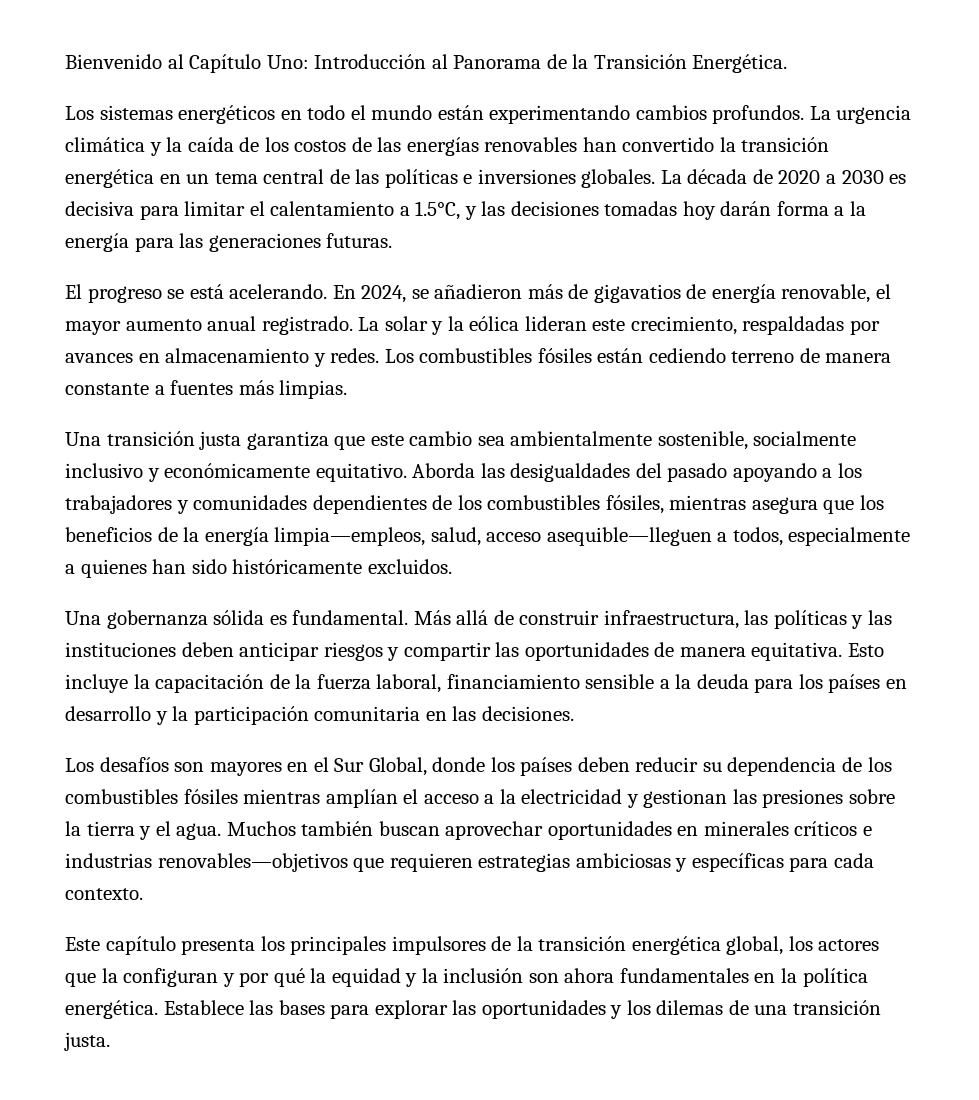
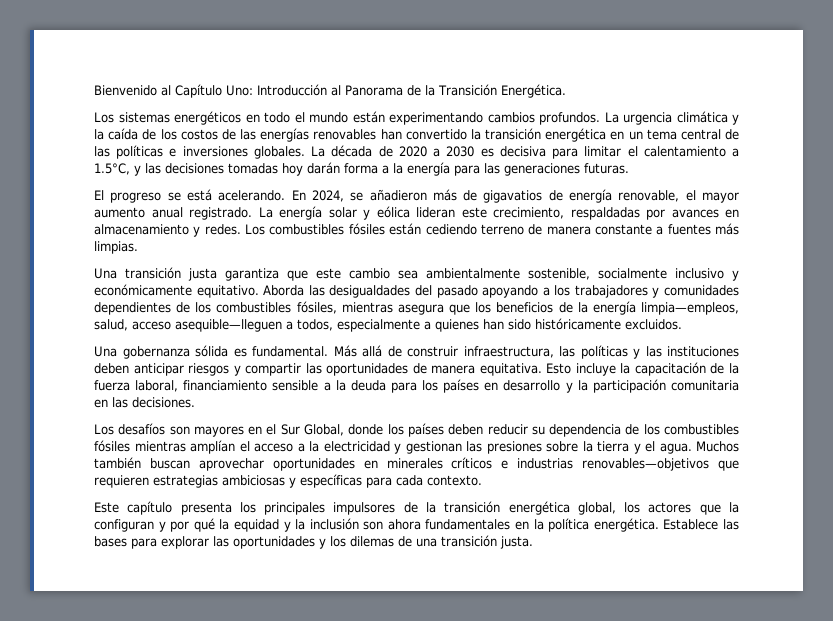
- La solar y la eólica lideran este crecimiento, respaldadas por avances en almacenamiento y redes.
+ La energía solar y eólica lideran este crecimiento, respaldadas por avances en almacenamiento y redes.

